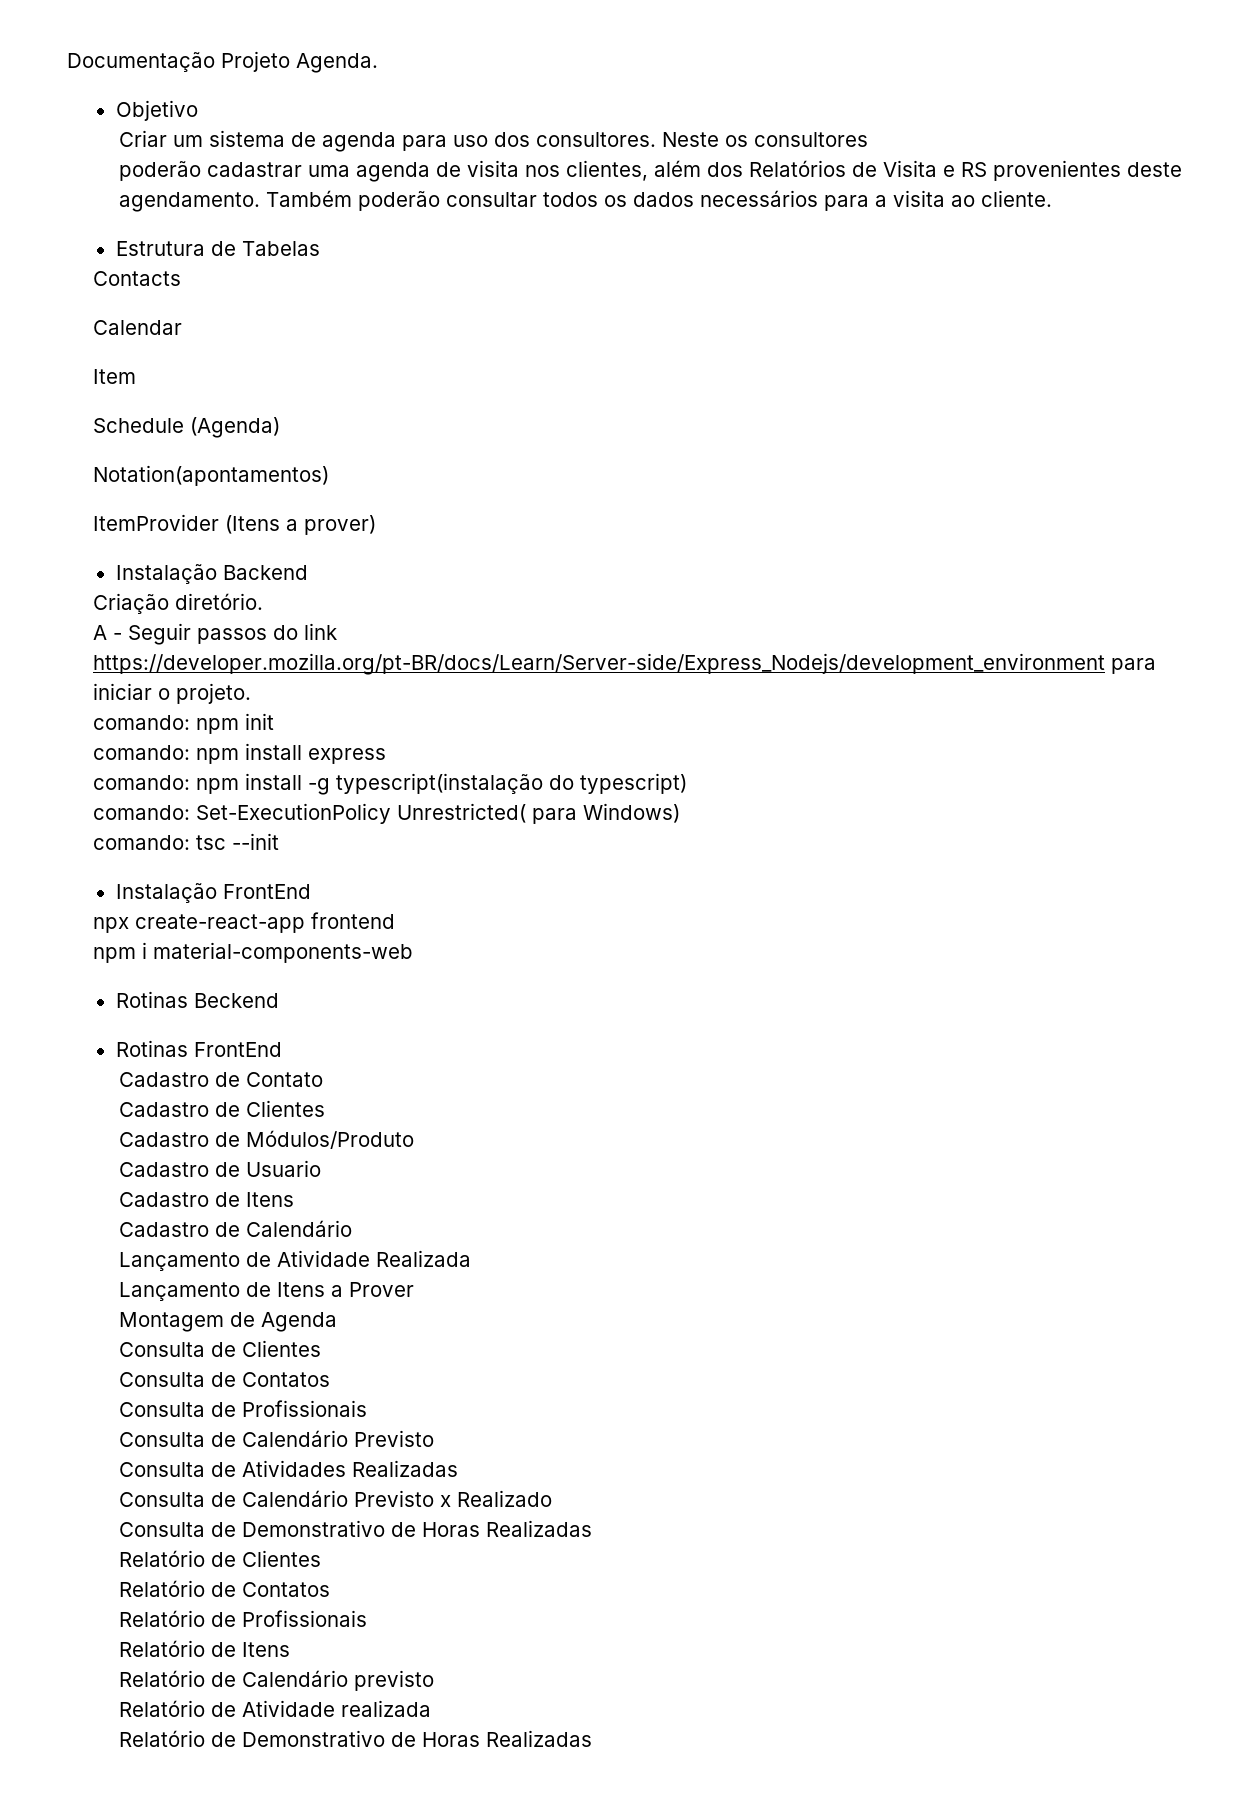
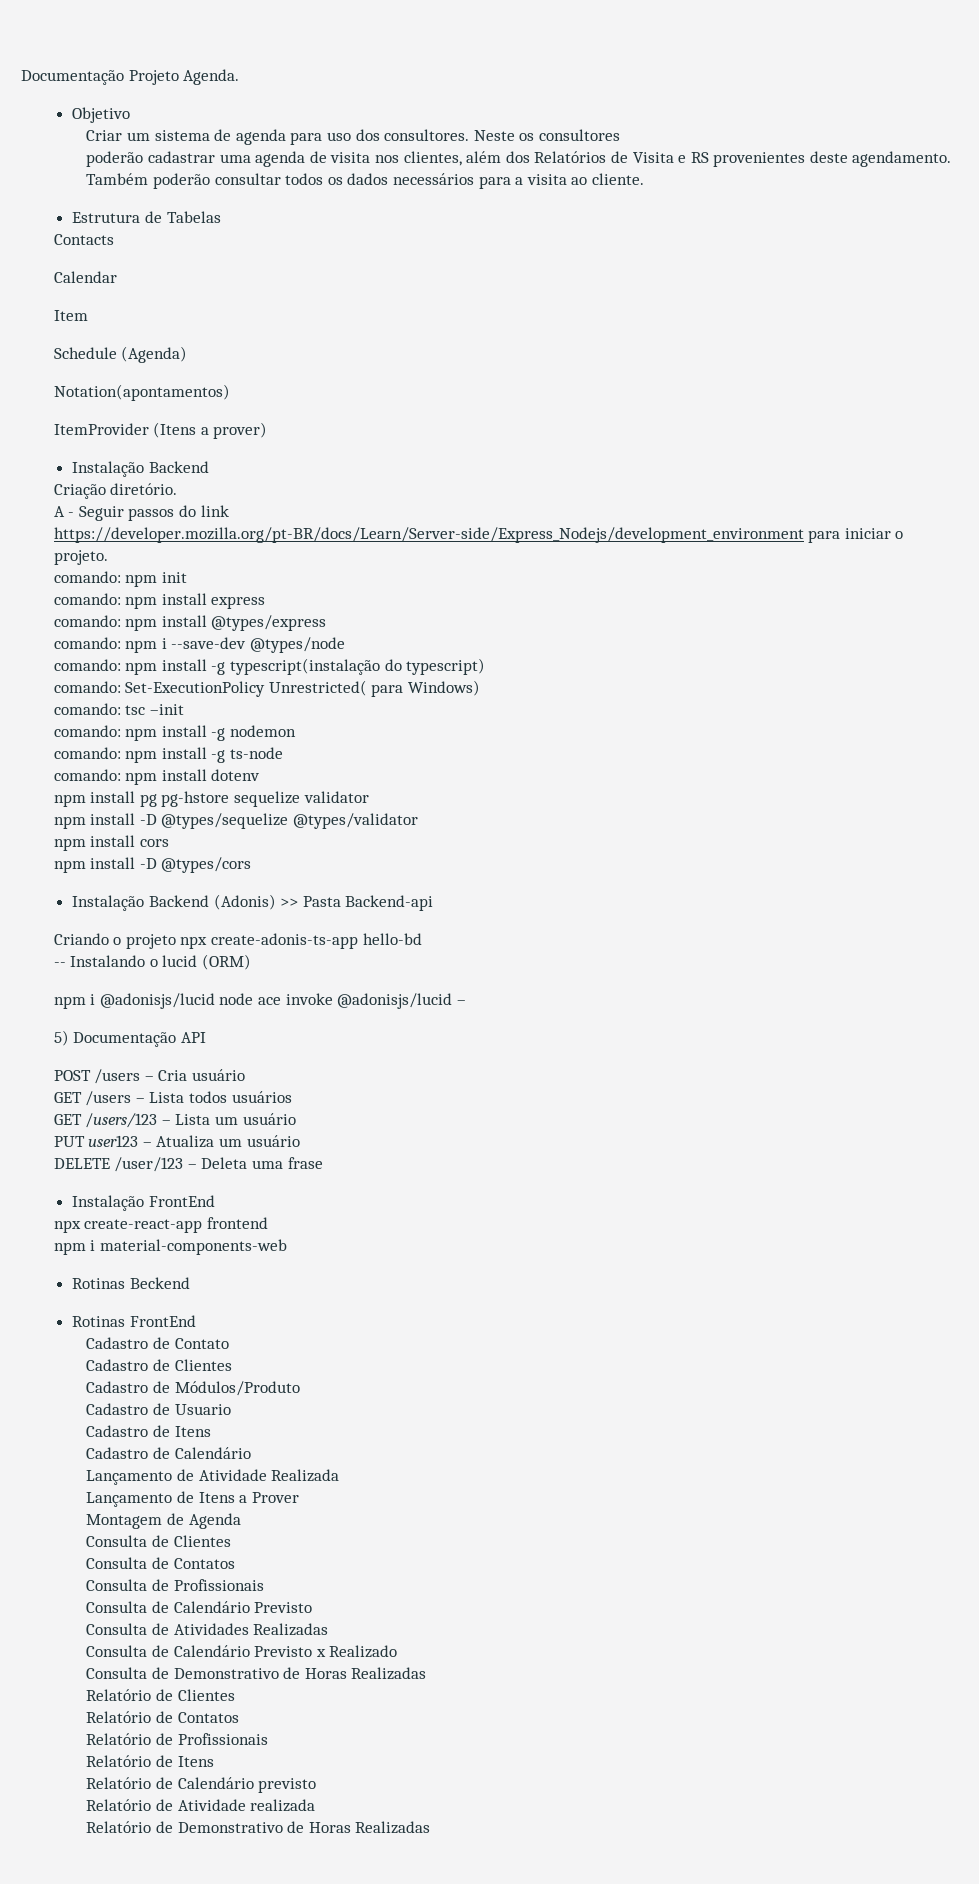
+ comando: npm install @types/express
+ comando: npm i --save-dev @types/node
- comando: tsc --init
+ comando: tsc –init
+ comando: npm install -g nodemon
+ comando: npm install -g ts-node
+ comando: npm install dotenv
+ npm install pg pg-hstore sequelize validator
+ npm install -D @types/sequelize @types/validator
+ npm install cors
+ npm install -D @types/cors
+ Instalação Backend (Adonis) >> Pasta Backend-api
+ Criando o projeto npx create-adonis-ts-app hello-bd
+ -- Instalando o lucid (ORM)
+ npm i @adonisjs/lucid node ace invoke @adonisjs/lucid –
+ 5) Documentação API
+ POST /users – Cria usuário
+ GET /users – Lista todos usuários
+ GET /users/123 – Lista um usuário
+ PUT user123 – Atualiza um usuário
+ DELETE /user/123 – Deleta uma frase

